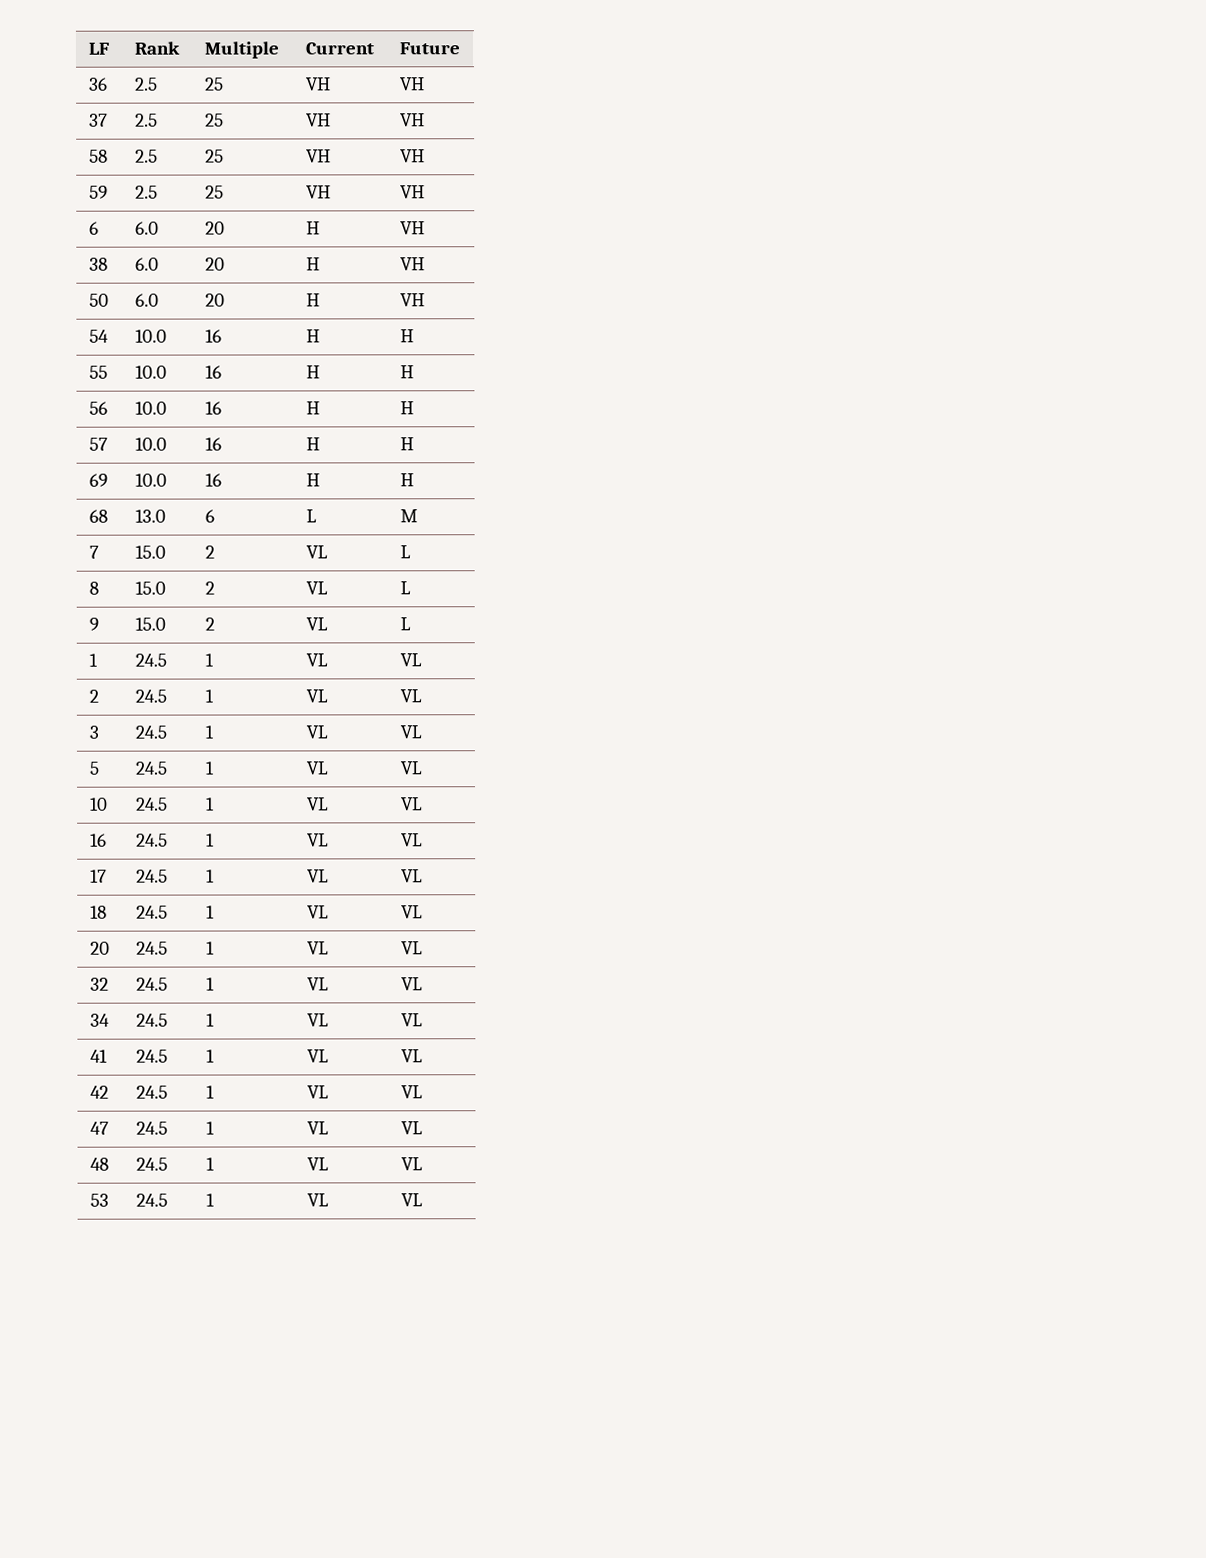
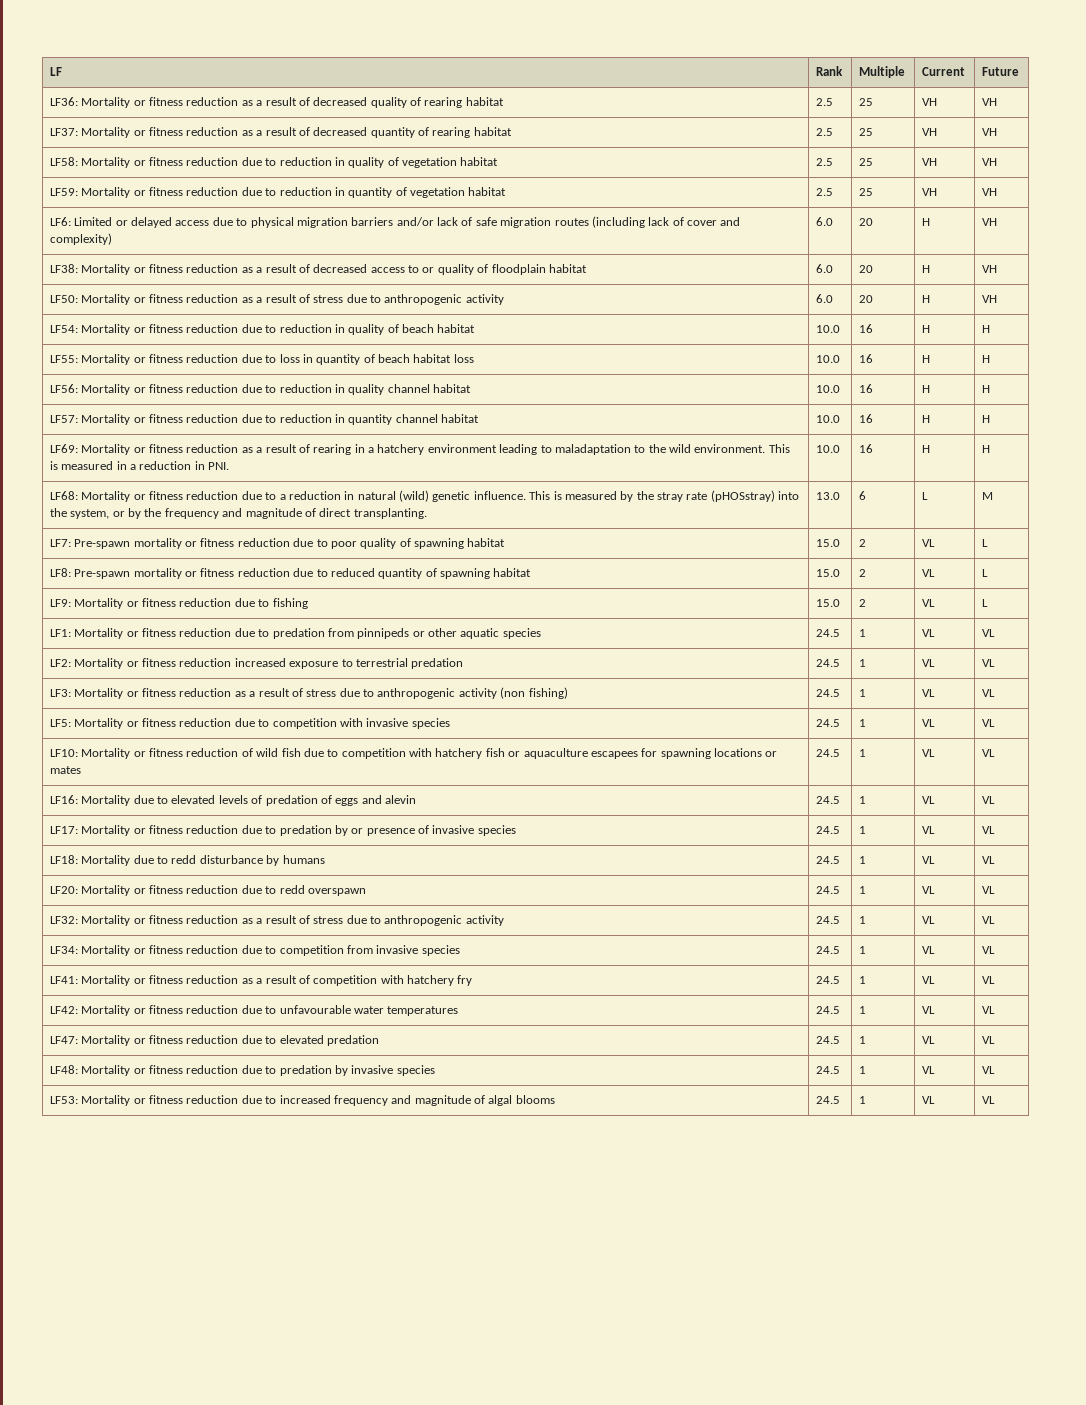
- 36 | 2.5 | 25 | VH | VH
- 37 | 2.5 | 25 | VH | VH
- 58 | 2.5 | 25 | VH | VH
- 59 | 2.5 | 25 | VH | VH
- 6 | 6.0 | 20 | H | VH
- 38 | 6.0 | 20 | H | VH
- 50 | 6.0 | 20 | H | VH
- 54 | 10.0 | 16 | H | H
- 55 | 10.0 | 16 | H | H
- 56 | 10.0 | 16 | H | H
- 57 | 10.0 | 16 | H | H
- 69 | 10.0 | 16 | H | H
- 68 | 13.0 | 6 | L | M
- 7 | 15.0 | 2 | VL | L
- 8 | 15.0 | 2 | VL | L
- 9 | 15.0 | 2 | VL | L
- 1 | 24.5 | 1 | VL | VL
- 2 | 24.5 | 1 | VL | VL
- 3 | 24.5 | 1 | VL | VL
- 5 | 24.5 | 1 | VL | VL
- 10 | 24.5 | 1 | VL | VL
- 16 | 24.5 | 1 | VL | VL
- 17 | 24.5 | 1 | VL | VL
- 18 | 24.5 | 1 | VL | VL
- 20 | 24.5 | 1 | VL | VL
- 32 | 24.5 | 1 | VL | VL
- 34 | 24.5 | 1 | VL | VL
- 41 | 24.5 | 1 | VL | VL
- 42 | 24.5 | 1 | VL | VL
- 47 | 24.5 | 1 | VL | VL
- 48 | 24.5 | 1 | VL | VL
- 53 | 24.5 | 1 | VL | VL
+ LF36: Mortality or fitness reduction as a result of decreased quality of rearing habitat | 2.5 | 25 | VH | VH
+ LF37: Mortality or fitness reduction as a result of decreased quantity of rearing habitat | 2.5 | 25 | VH | VH
+ LF58: Mortality or fitness reduction due to reduction in quality of vegetation habitat | 2.5 | 25 | VH | VH
+ LF59: Mortality or fitness reduction due to reduction in quantity of vegetation habitat | 2.5 | 25 | VH | VH
+ LF6: Limited or delayed access due to physical migration barriers and/or lack of safe migration routes (including lack of cover and complexity) | 6.0 | 20 | H | VH
+ LF38: Mortality or fitness reduction as a result of decreased access to or quality of floodplain habitat | 6.0 | 20 | H | VH
+ LF50: Mortality or fitness reduction as a result of stress due to anthropogenic activity | 6.0 | 20 | H | VH
+ LF54: Mortality or fitness reduction due to reduction in quality of beach habitat | 10.0 | 16 | H | H
+ LF55: Mortality or fitness reduction due to loss in quantity of beach habitat loss | 10.0 | 16 | H | H
+ LF56: Mortality or fitness reduction due to reduction in quality channel habitat | 10.0 | 16 | H | H
+ LF57: Mortality or fitness reduction due to reduction in quantity channel habitat | 10.0 | 16 | H | H
+ LF69: Mortality or fitness reduction as a result of rearing in a hatchery environment leading to maladaptation to the wild environment. This is measured in a reduction in PNI. | 10.0 | 16 | H | H
+ LF68: Mortality or fitness reduction due to a reduction in natural (wild) genetic influence. This is measured by the stray rate (pHOSstray) into the system, or by the frequency and magnitude of direct transplanting. | 13.0 | 6 | L | M
+ LF7: Pre-spawn mortality or fitness reduction due to poor quality of spawning habitat | 15.0 | 2 | VL | L
+ LF8: Pre-spawn mortality or fitness reduction due to reduced quantity of spawning habitat | 15.0 | 2 | VL | L
+ LF9: Mortality or fitness reduction due to fishing | 15.0 | 2 | VL | L
+ LF1: Mortality or fitness reduction due to predation from pinnipeds or other aquatic species | 24.5 | 1 | VL | VL
+ LF2: Mortality or fitness reduction increased exposure to terrestrial predation | 24.5 | 1 | VL | VL
+ LF3: Mortality or fitness reduction as a result of stress due to anthropogenic activity (non fishing) | 24.5 | 1 | VL | VL
+ LF5: Mortality or fitness reduction due to competition with invasive species | 24.5 | 1 | VL | VL
+ LF10: Mortality or fitness reduction of wild fish due to competition with hatchery fish or aquaculture escapees for spawning locations or mates | 24.5 | 1 | VL | VL
+ LF16: Mortality due to elevated levels of predation of eggs and alevin | 24.5 | 1 | VL | VL
+ LF17: Mortality or fitness reduction due to predation by or presence of invasive species | 24.5 | 1 | VL | VL
+ LF18: Mortality due to redd disturbance by humans | 24.5 | 1 | VL | VL
+ LF20: Mortality or fitness reduction due to redd overspawn | 24.5 | 1 | VL | VL
+ LF32: Mortality or fitness reduction as a result of stress due to anthropogenic activity | 24.5 | 1 | VL | VL
+ LF34: Mortality or fitness reduction due to competition from invasive species | 24.5 | 1 | VL | VL
+ LF41: Mortality or fitness reduction as a result of competition with hatchery fry | 24.5 | 1 | VL | VL
+ LF42: Mortality or fitness reduction due to unfavourable water temperatures | 24.5 | 1 | VL | VL
+ LF47: Mortality or fitness reduction due to elevated predation | 24.5 | 1 | VL | VL
+ LF48: Mortality or fitness reduction due to predation by invasive species | 24.5 | 1 | VL | VL
+ LF53: Mortality or fitness reduction due to increased frequency and magnitude of algal blooms | 24.5 | 1 | VL | VL

